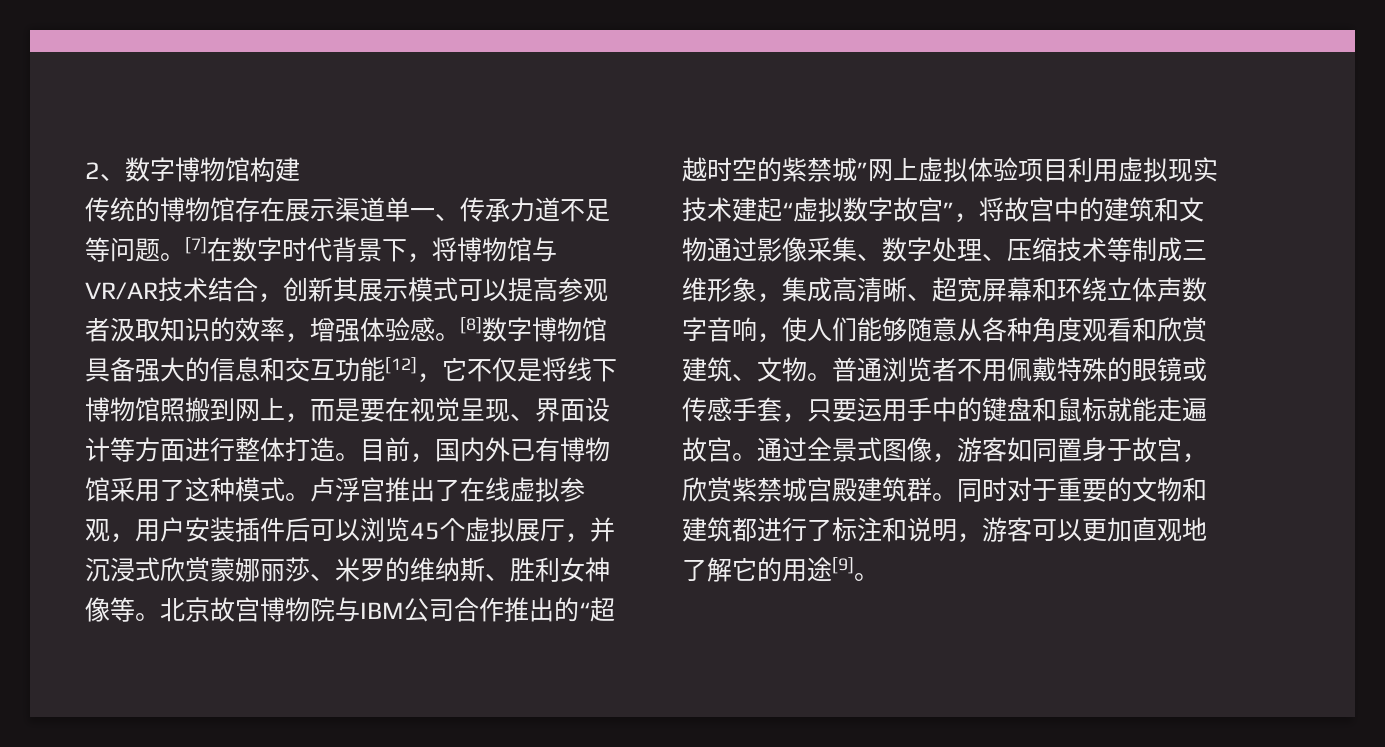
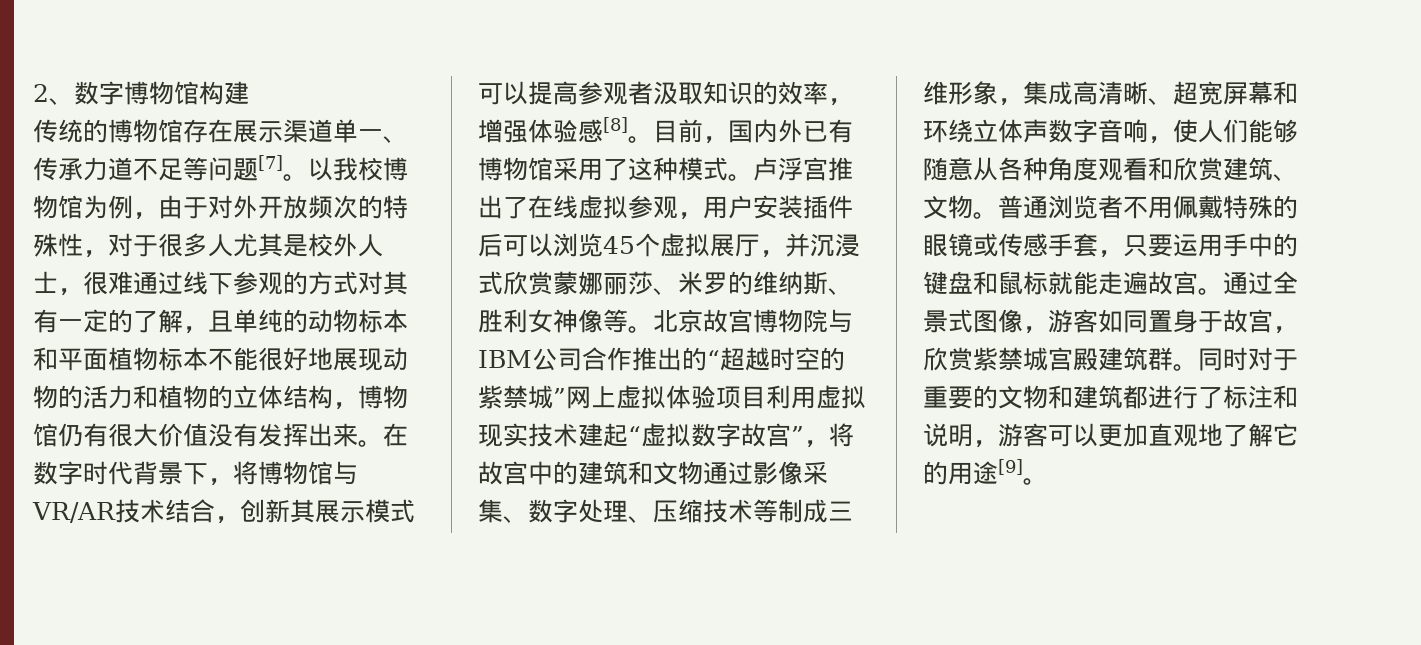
- 传统的博物馆存在展示渠道单一、传承力道不足等问题。[7]在数字时代背景下，将博物馆与VR/AR技术结合，创新其展示模式可以提高参观者汲取知识的效率，增强体验感。[8]数字博物馆具备强大的信息和交互功能[12]，它不仅是将线下博物馆照搬到网上，而是要在视觉呈现、界面设计等方面进行整体打造。
+ 传统的博物馆存在展示渠道单一、传承力道不足等问题[7]。以我校博物馆为例，由于对外开放频次的特殊性，对于很多人尤其是校外人士，很难通过线下参观的方式对其有一定的了解，且单纯的动物标本和平面植物标本不能很好地展现动物的活力和植物的立体结构，博物馆仍有很大价值没有发挥出来。在数字时代背景下，将博物馆与VR/AR技术结合，创新其展示模式可以提高参观者汲取知识的效率，增强体验感[8]。

